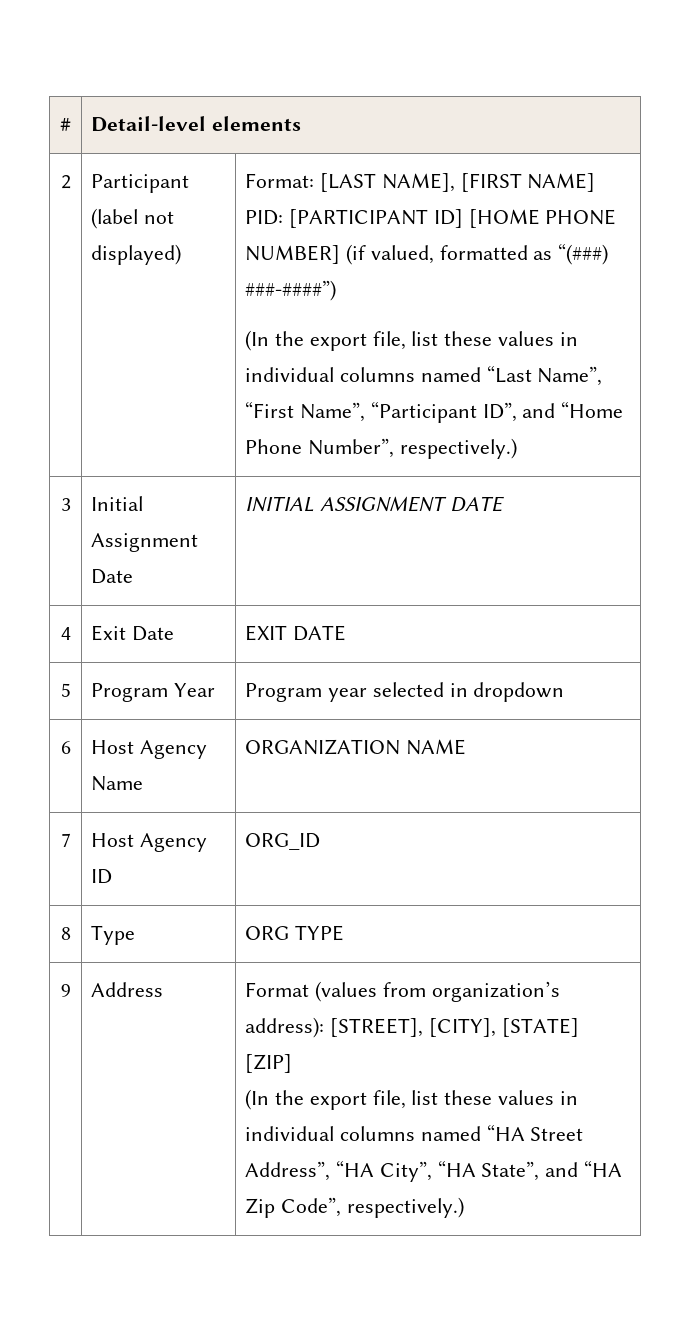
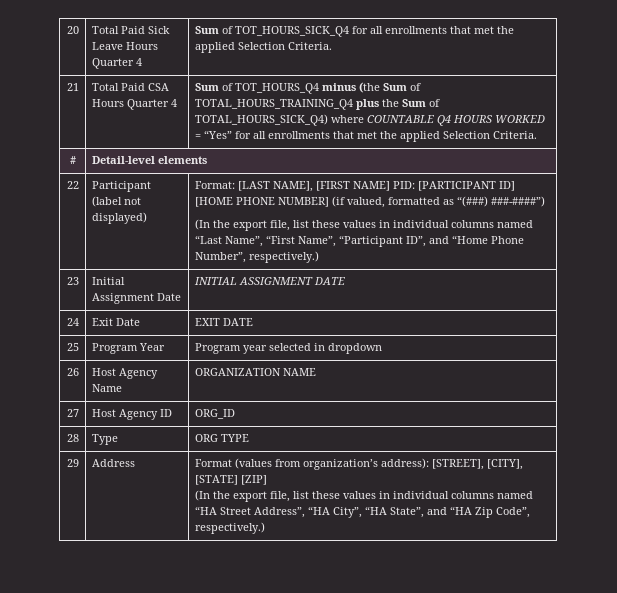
+ 20 | Total Paid Sick Leave Hours Quarter 4 | Sum of TOT_HOURS_SICK_Q4 for all enrollments that met the applied Selection Criteria.
+ 21 | Total Paid CSA Hours Quarter 4 | Sum of TOT_HOURS_Q4 minus (the Sum of TOTAL_HOURS_TRAINING_Q4 plus the Sum of TOTAL_HOURS_SICK_Q4) where COUNTABLE Q4 HOURS WORKED = “Yes” for all enrollments that met the applied Selection Criteria.
- 2
+ 22
- 3 | Initial Assignment Date | INITIAL ASSIGNMENT DATE
+ 23 | Initial Assignment Date | INITIAL ASSIGNMENT DATE
- 4 | Exit Date | EXIT DATE
+ 24 | Exit Date | EXIT DATE
- 5 | Program Year | Program year selected in dropdown
+ 25 | Program Year | Program year selected in dropdown
- 6 | Host Agency Name | ORGANIZATION NAME
+ 26 | Host Agency Name | ORGANIZATION NAME
- 7 | Host Agency ID | ORG_ID
+ 27 | Host Agency ID | ORG_ID
- 8 | Type | ORG TYPE
+ 28 | Type | ORG TYPE
- 9 | Address | Format (values from organization’s address): [STREET], [CITY], [STATE] [ZIP]
+ 29 | Address | Format (values from organization’s address): [STREET], [CITY], [STATE] [ZIP]

